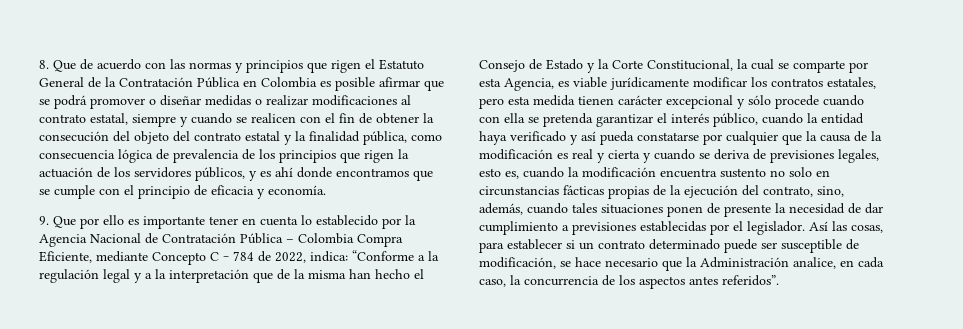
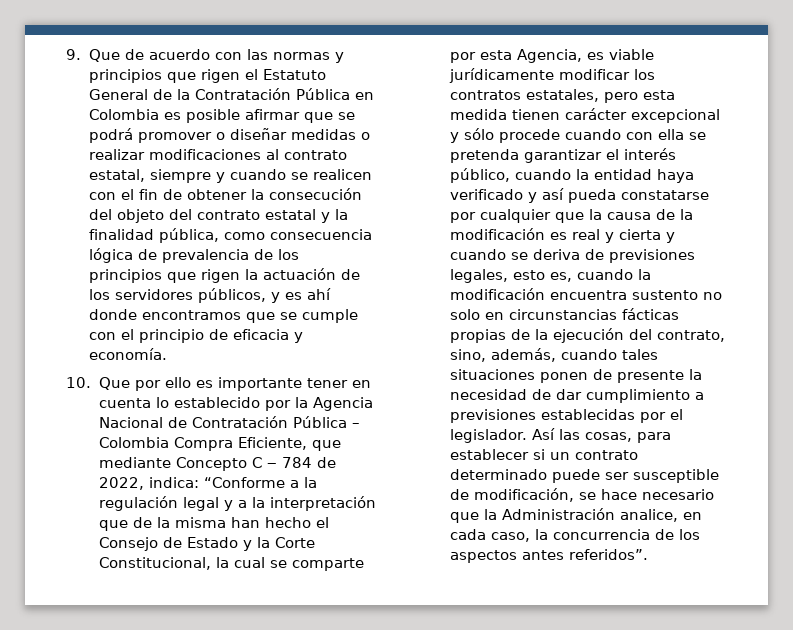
- 8. Que de acuerdo con las normas y principios que rigen el Estatuto General de la Contratación Pública en Colombia es posible afirmar que se podrá promover o diseñar medidas o realizar modificaciones al contrato estatal, siempre y cuando se realicen con el fin de obtener la consecución del objeto del contrato estatal y la finalidad pública, como consecuencia lógica de prevalencia de los principios que rigen la actuación de los servidores públicos, y es ahí donde encontramos que se cumple con el principio de eficacia y economía.
+ 9. Que de acuerdo con las normas y principios que rigen el Estatuto General de la Contratación Pública en Colombia es posible afirmar que se podrá promover o diseñar medidas o realizar modificaciones al contrato estatal, siempre y cuando se realicen con el fin de obtener la consecución del objeto del contrato estatal y la finalidad pública, como consecuencia lógica de prevalencia de los principios que rigen la actuación de los servidores públicos, y es ahí donde encontramos que se cumple con el principio de eficacia y economía.
- 9. Que por ello es importante tener en cuenta lo establecido por la Agencia Nacional de Contratación Pública – Colombia Compra Eficiente, mediante Concepto C ‒ 784 de 2022, indica:
+ 10. Que por ello es importante tener en cuenta lo establecido por la Agencia Nacional de Contratación Pública – Colombia Compra Eficiente, que mediante Concepto C ‒ 784 de 2022, indica:

